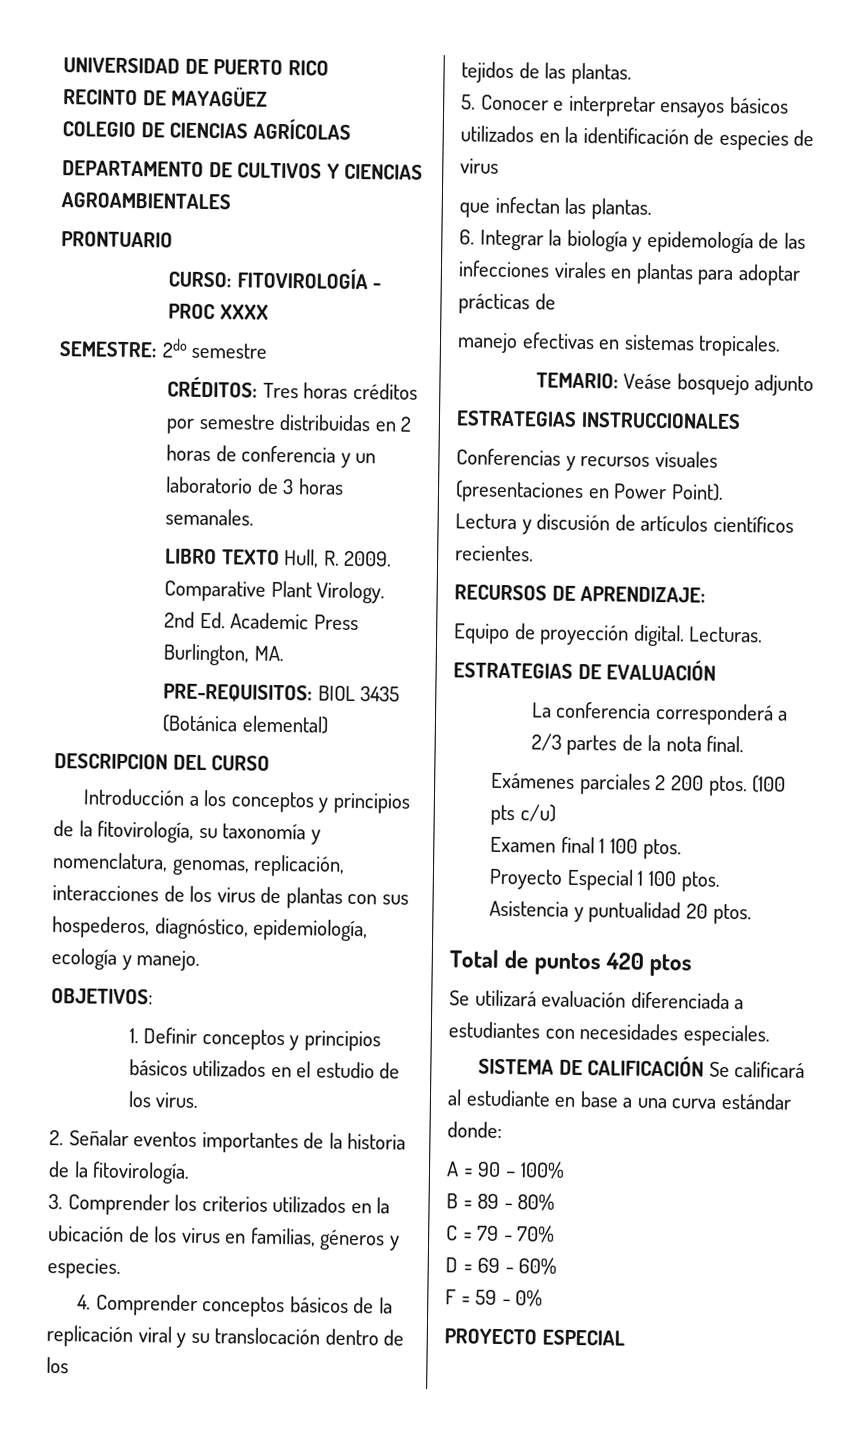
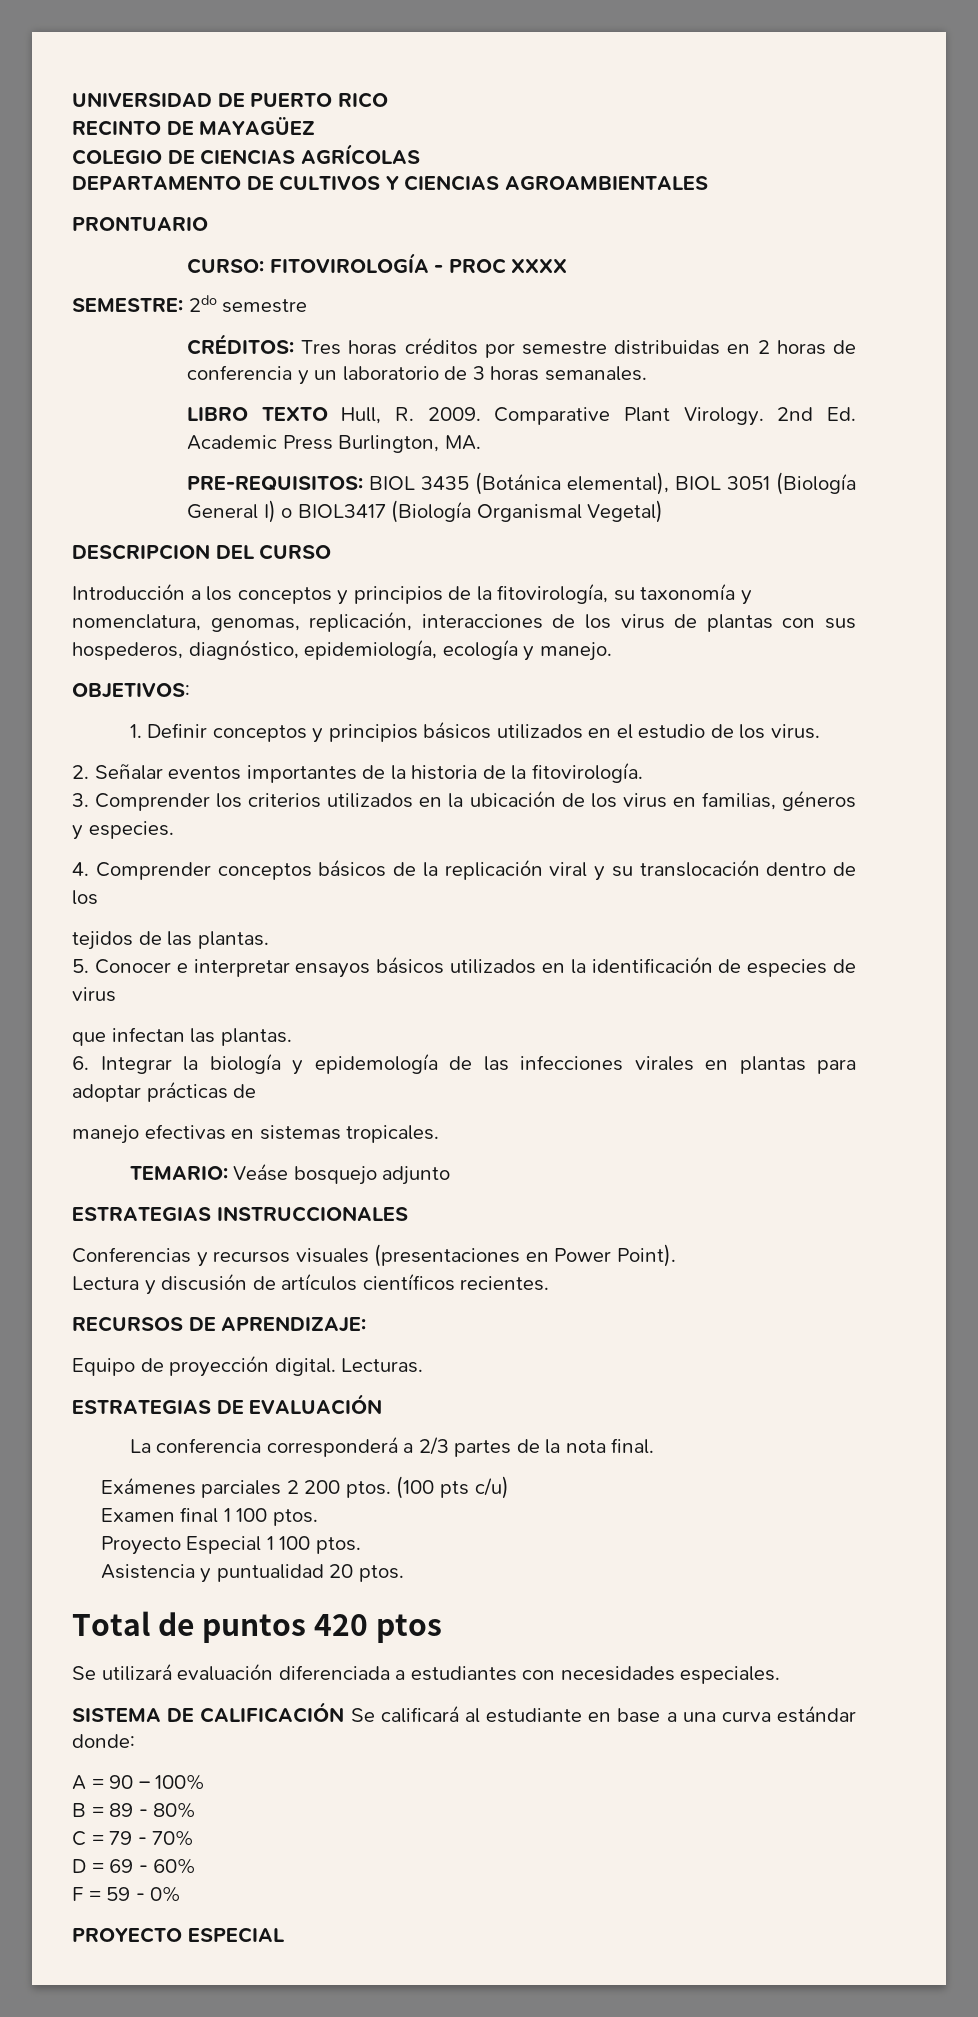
- PRE-REQUISITOS: BIOL 3435 (Botánica elemental)
+ PRE-REQUISITOS: BIOL 3435 (Botánica elemental), BIOL 3051 (Biología General I) o BIOL3417 (Biología Organismal Vegetal)

